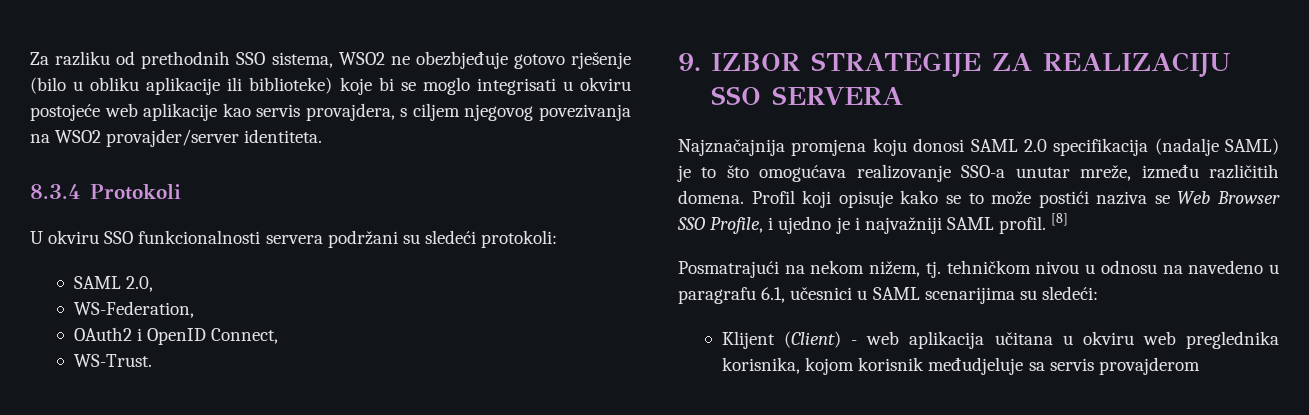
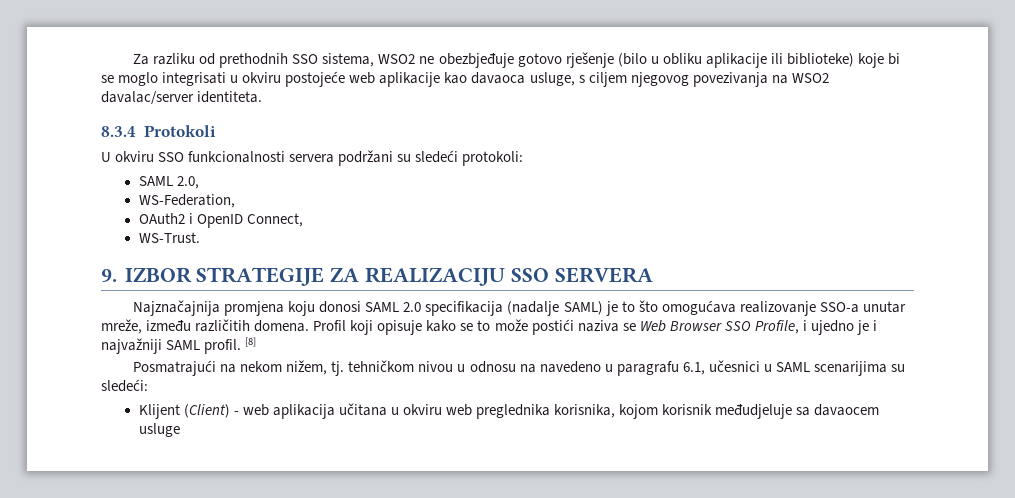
- Za razliku od prethodnih SSO sistema, WSO2 ne obezbjeđuje gotovo rješenje (bilo u obliku aplikacije ili biblioteke) koje bi se moglo integrisati u okviru postojeće web aplikacije kao servis provajdera, s ciljem njegovog povezivanja na WSO2 provajder/server identiteta.
+ Za razliku od prethodnih SSO sistema, WSO2 ne obezbjeđuje gotovo rješenje (bilo u obliku aplikacije ili biblioteke) koje bi se moglo integrisati u okviru postojeće web aplikacije kao davaoca usluge, s ciljem njegovog povezivanja na WSO2 davalac/server identiteta.
- Klijent (Client) - web aplikacija učitana u okviru web preglednika korisnika, kojom korisnik međudjeluje sa servis provajderom
+ Klijent (Client) - web aplikacija učitana u okviru web preglednika korisnika, kojom korisnik međudjeluje sa davaocem usluge

